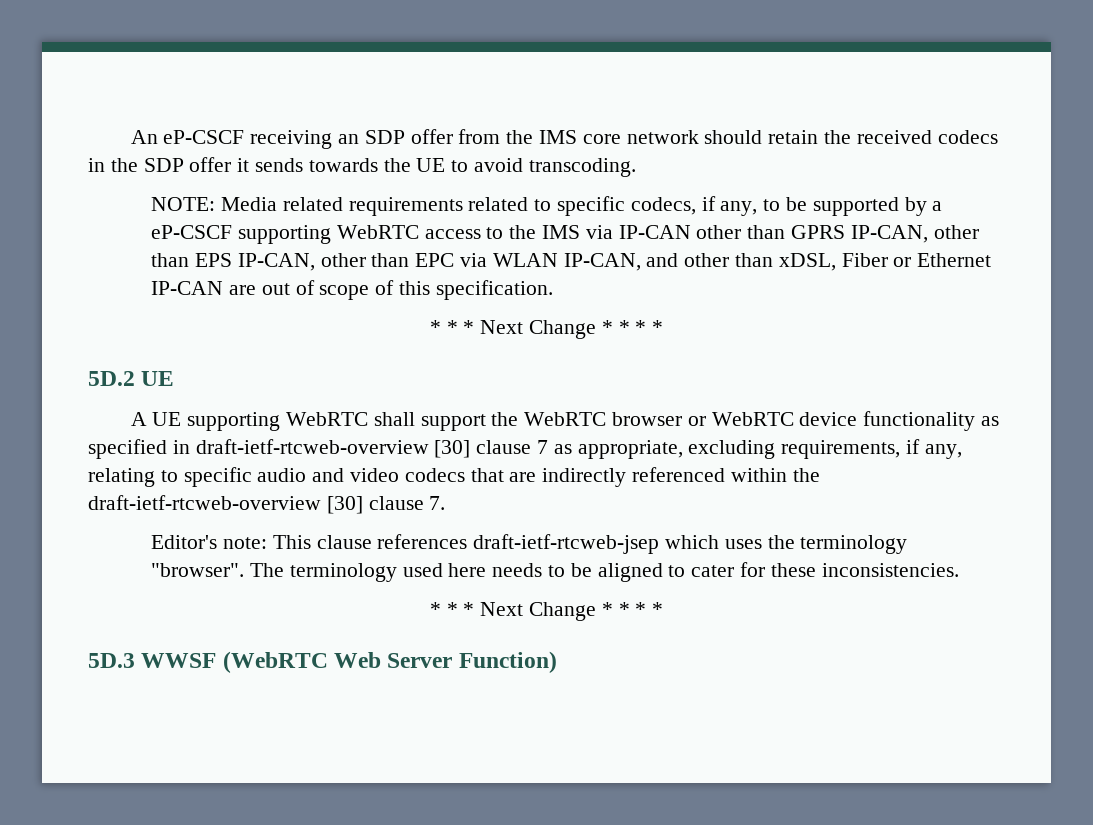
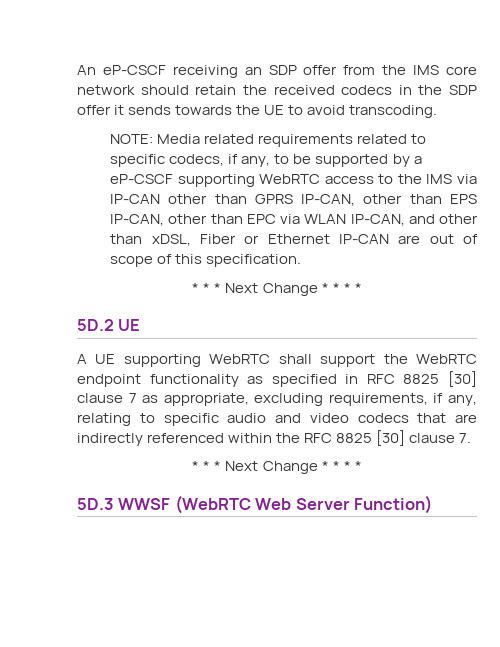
- A UE supporting WebRTC shall support the WebRTC browser or WebRTC device functionality as specified in draft-ietf-rtcweb-overview [30] clause 7 as appropriate, excluding requirements, if any, relating to specific audio and video codecs that are indirectly referenced within the draft-ietf-rtcweb-overview [30] clause 7.
+ A UE supporting WebRTC shall support the WebRTC endpoint functionality as specified in RFC 8825 [30] clause 7 as appropriate, excluding requirements, if any, relating to specific audio and video codecs that are indirectly referenced within the RFC 8825 [30] clause 7.
- Editor's note: This clause references draft-ietf-rtcweb-jsep which uses the terminology "browser". The terminology used here needs to be aligned to cater for these inconsistencies.

